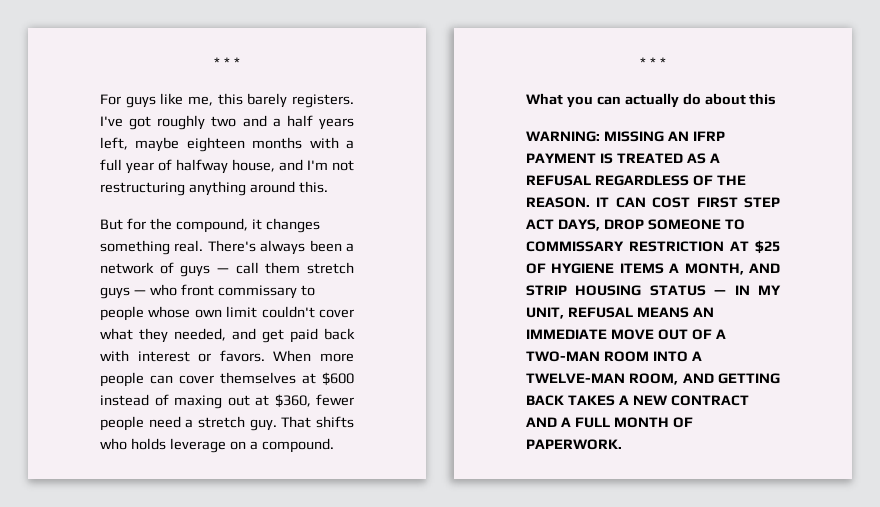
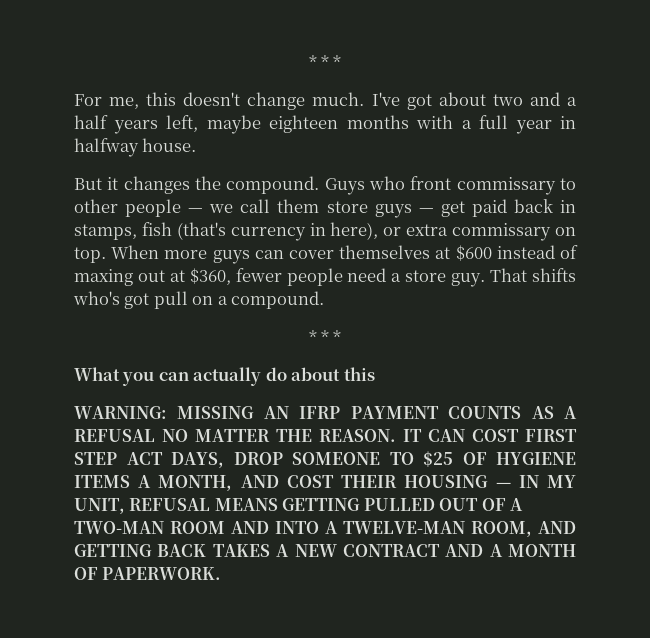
- For guys like me, this barely registers.
+ For me, this doesn't change much.
- I've got roughly two and a half years left, maybe eighteen months with a full year of halfway house, and I'm not restructuring anything around this.
- But for the compound, it changes something real. There's always been a network of guys — call them stretch guys — who front commissary to people whose own limit couldn't cover what they needed, and get paid back with interest or favors.
+ I've got about two and a half years left, maybe eighteen months with a full year in halfway house.
+ But it changes the compound. Guys who front commissary to other people — we call them store guys — get paid back in stamps, fish (that's currency in here), or extra commissary on top.
- When more people can cover themselves at $600 instead of maxing out at $360, fewer people need a stretch guy.
+ When more guys can cover themselves at $600 instead of maxing out at $360, fewer people need a store guy.
- That shifts who holds leverage on a compound.
+ That shifts who's got pull on a compound.
- WARNING: MISSING AN IFRP PAYMENT IS TREATED AS A REFUSAL REGARDLESS OF THE REASON.
+ WARNING: MISSING AN IFRP PAYMENT COUNTS AS A REFUSAL NO MATTER THE REASON.
- IT CAN COST FIRST STEP ACT DAYS, DROP SOMEONE TO COMMISSARY RESTRICTION AT $25 OF HYGIENE ITEMS A MONTH, AND STRIP HOUSING STATUS — IN MY UNIT, REFUSAL MEANS AN IMMEDIATE MOVE OUT OF A TWO-MAN ROOM INTO A TWELVE-MAN ROOM, AND GETTING BACK TAKES A NEW CONTRACT AND A FULL MONTH OF PAPERWORK.
+ IT CAN COST FIRST STEP ACT DAYS, DROP SOMEONE TO $25 OF HYGIENE ITEMS A MONTH, AND COST THEIR HOUSING — IN MY UNIT, REFUSAL MEANS GETTING PULLED OUT OF A TWO-MAN ROOM AND INTO A TWELVE-MAN ROOM, AND GETTING BACK TAKES A NEW CONTRACT AND A MONTH OF PAPERWORK.

